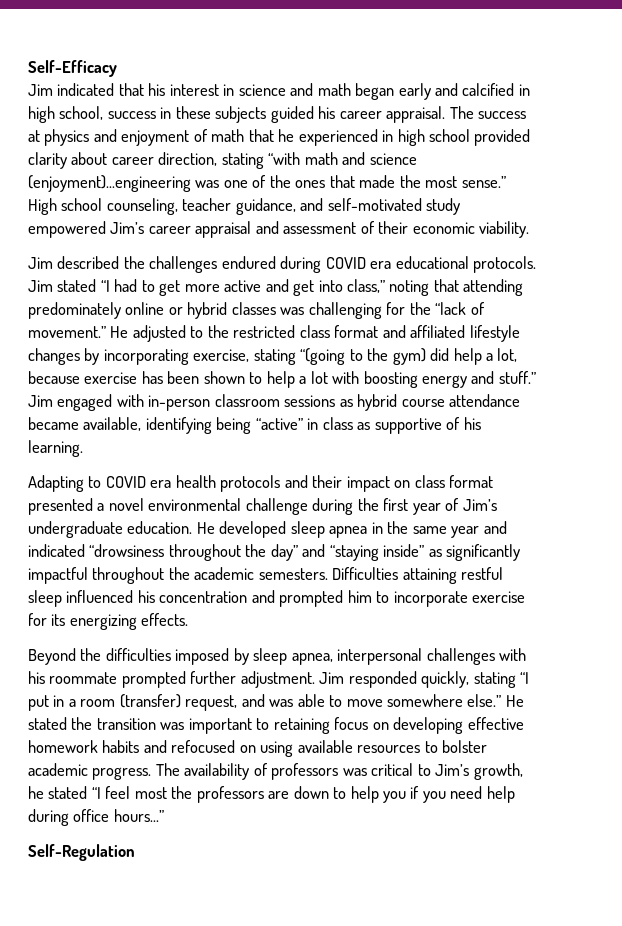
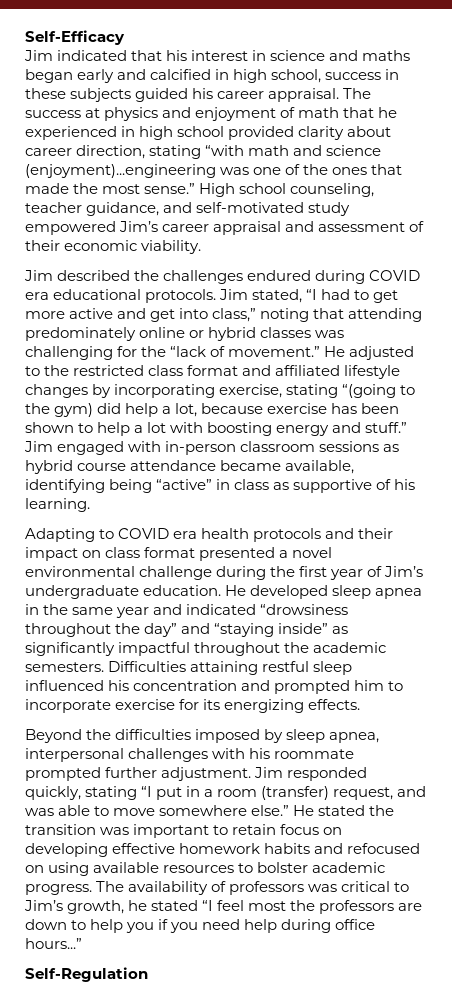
- Jim indicated that his interest in science and math began early and calcified in high school, success in these subjects guided his career appraisal.
+ Jim indicated that his interest in science and maths began early and calcified in high school, success in these subjects guided his career appraisal.
- Jim stated “I had to get more active and get into class,” noting that attending predominately online or hybrid classes was challenging for the “lack of movement.”
+ Jim stated, “I had to get more active and get into class,” noting that attending predominately online or hybrid classes was challenging for the “lack of movement.”
- He stated the transition was important to retaining focus on developing effective homework habits and refocused on using available resources to bolster academic progress.
+ He stated the transition was important to retain focus on developing effective homework habits and refocused on using available resources to bolster academic progress.

